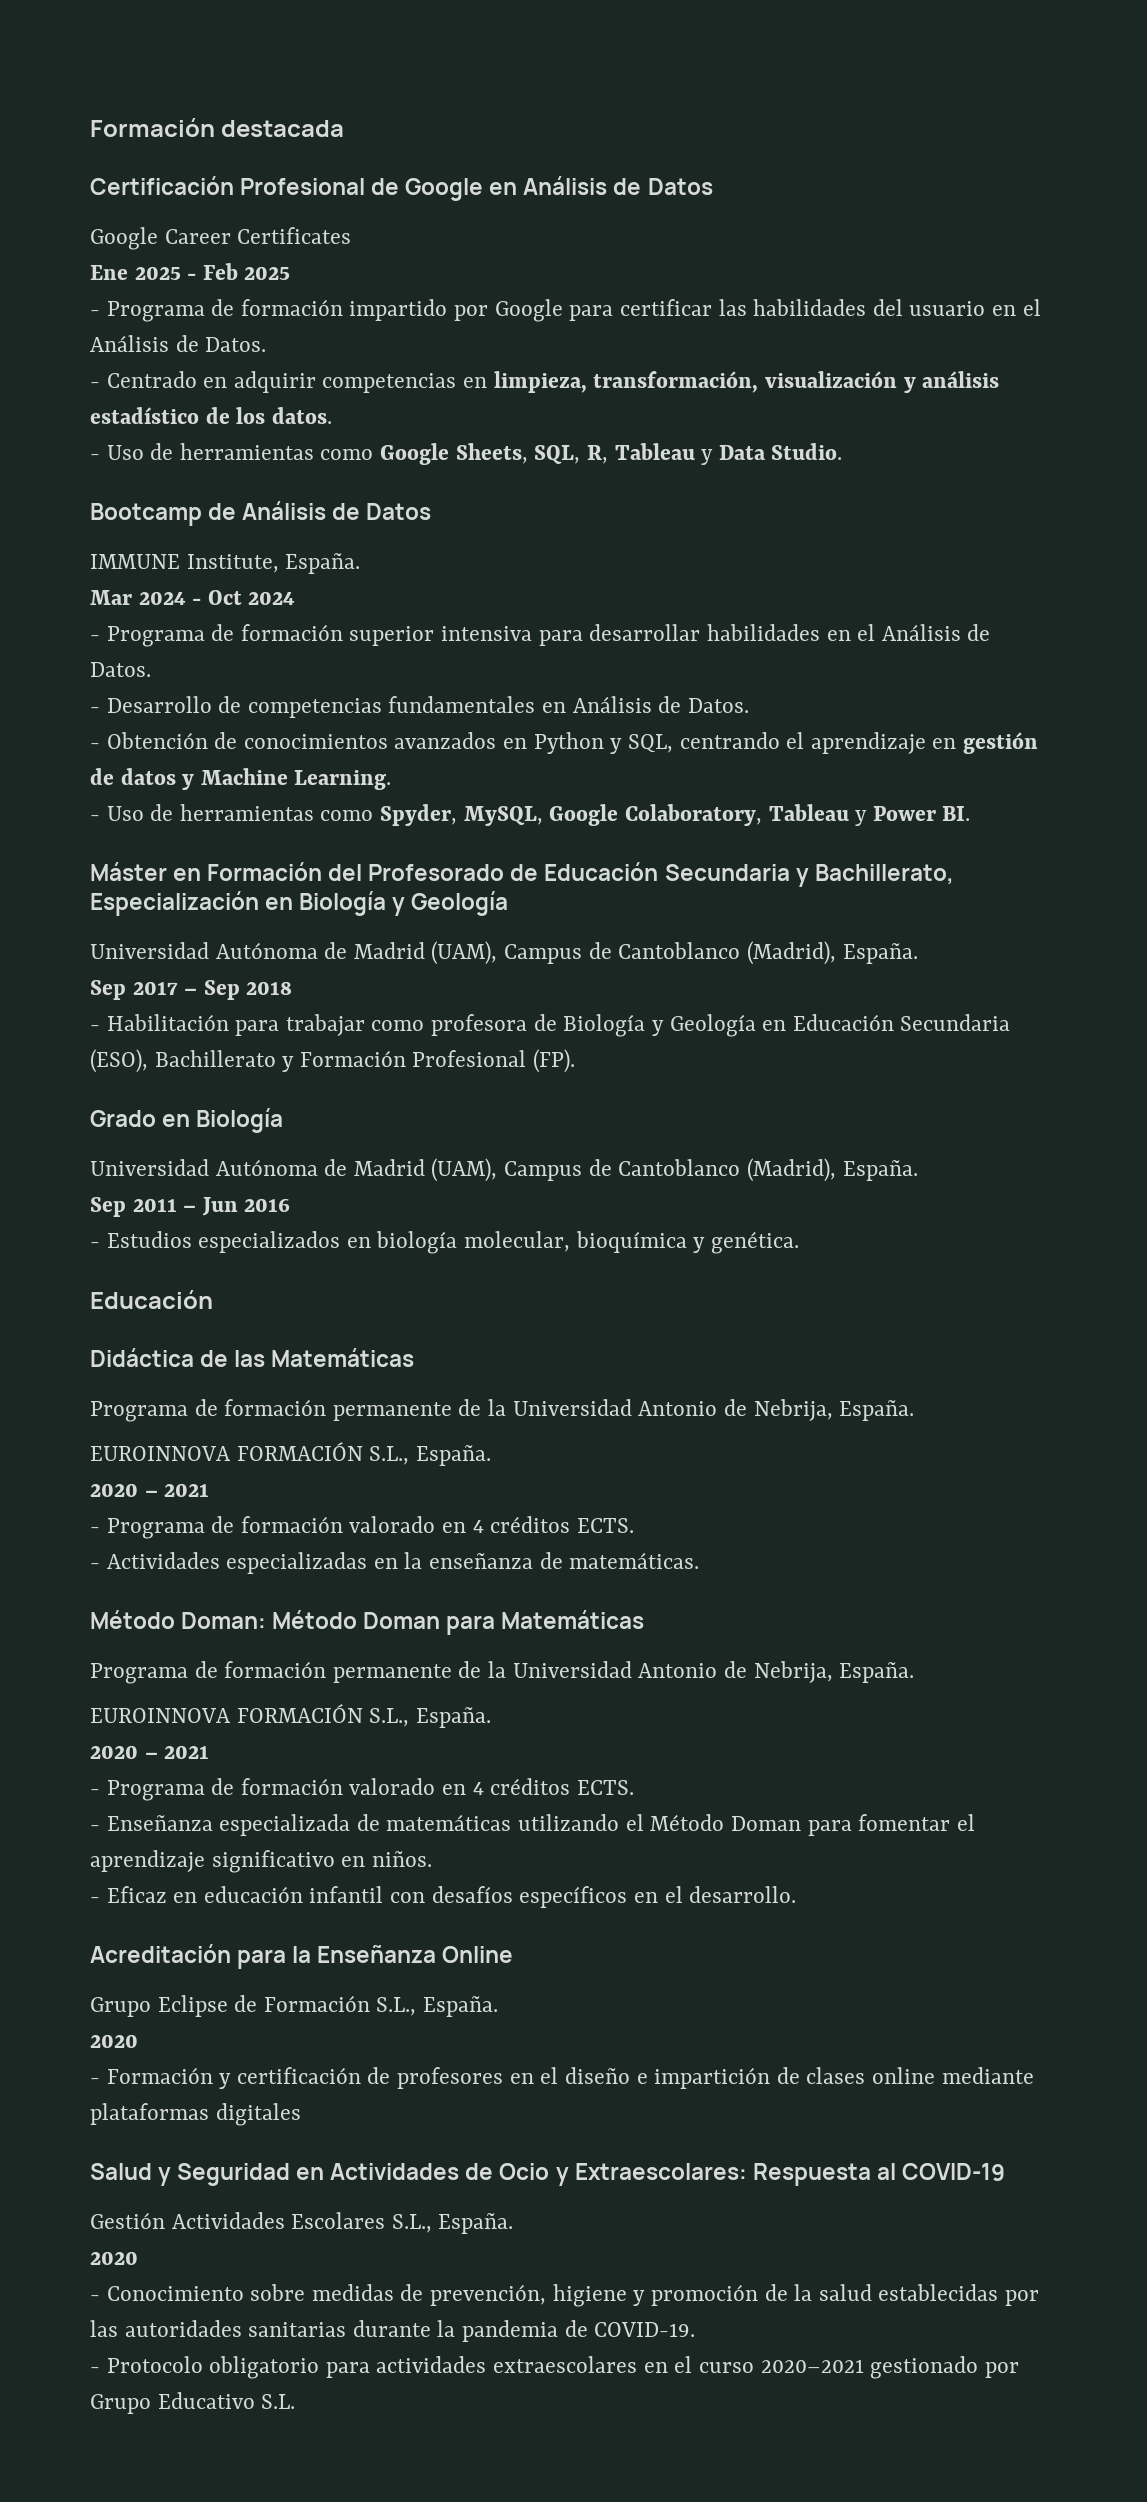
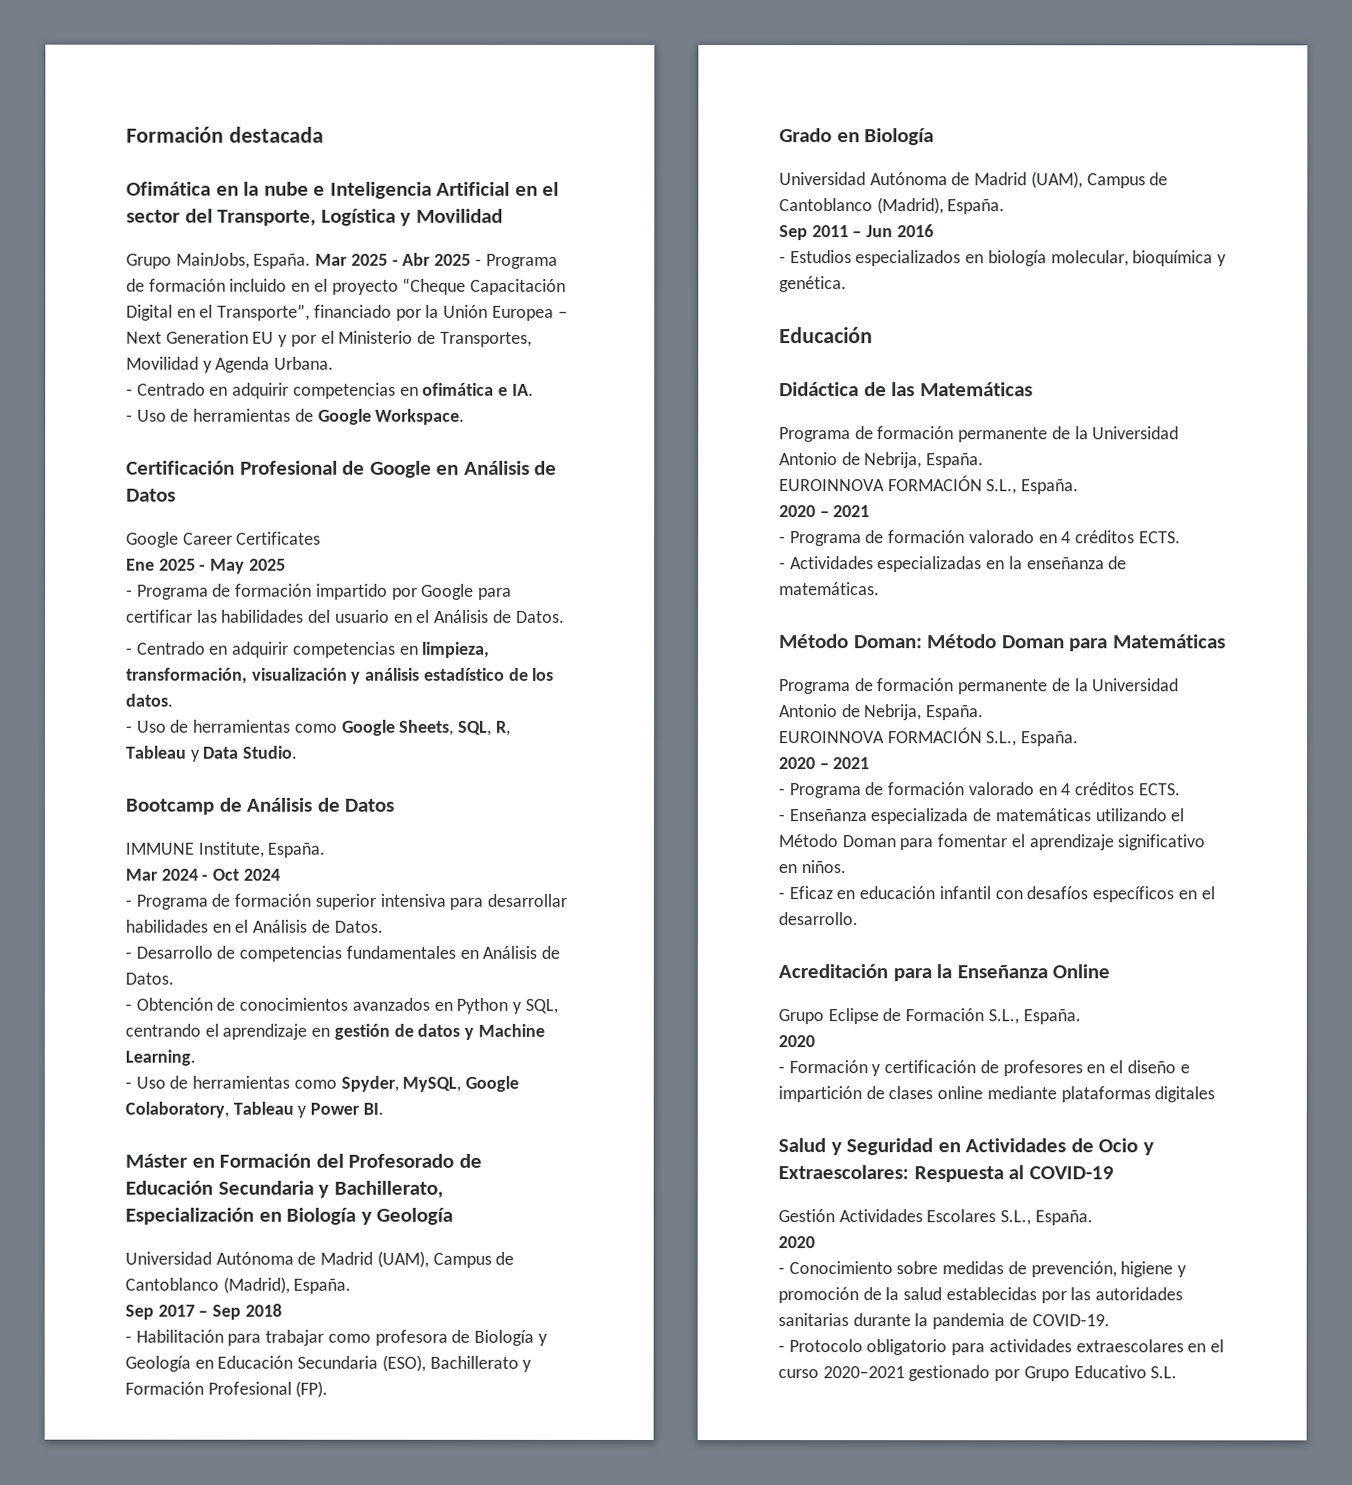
+ Ofimática en la nube e Inteligencia Artificial en el sector del Transporte, Logística y Movilidad
+ Grupo MainJobs, España. Mar 2025 - Abr 2025 - Programa de formación incluido en el proyecto “Cheque Capacitación Digital en el Transporte”, financiado por la Unión Europea – Next Generation EU y por el Ministerio de Transportes, Movilidad y Agenda Urbana.
+ - Centrado en adquirir competencias en ofimática e IA.
+ - Uso de herramientas de Google Workspace.
- Ene 2025 - Feb 2025
+ Ene 2025 - May 2025

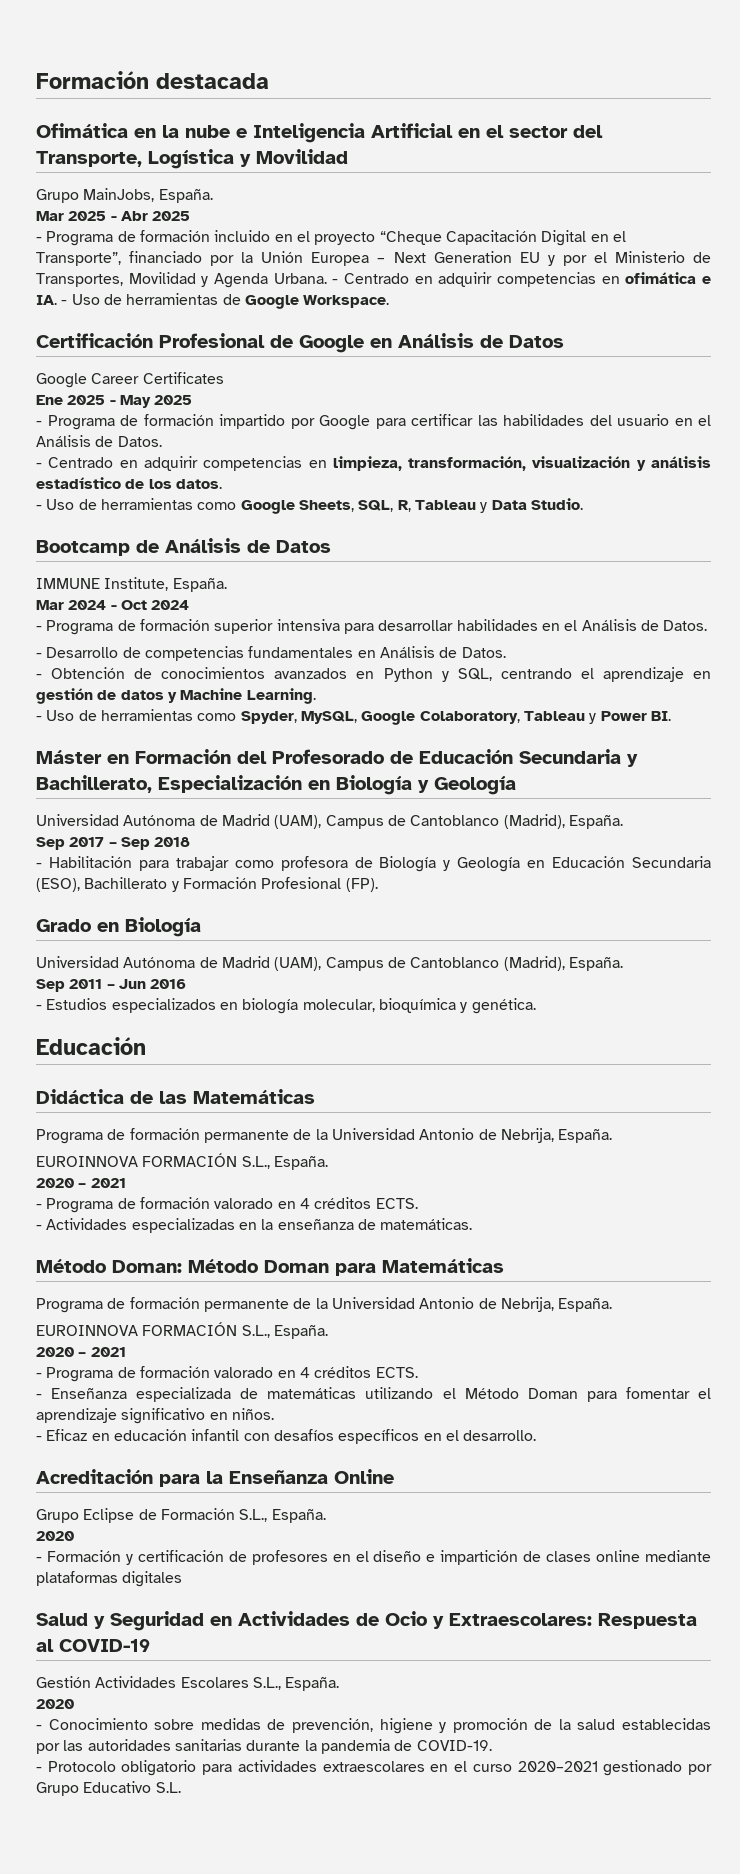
- Grupo MainJobs, España. Mar 2025 - Abr 2025 - Programa de formación incluido en el proyecto “Cheque Capacitación Digital en el Transporte”, financiado por la Unión Europea – Next Generation EU y por el Ministerio de Transportes, Movilidad y Agenda Urbana.
- - Centrado en adquirir competencias en ofimática e IA.
- - Uso de herramientas de Google Workspace.
+ Grupo MainJobs, España.
+ Mar 2025 - Abr 2025
+ - Programa de formación incluido en el proyecto “Cheque Capacitación Digital en el Transporte”, financiado por la Unión Europea – Next Generation EU y por el Ministerio de Transportes, Movilidad y Agenda Urbana. - Centrado en adquirir competencias en ofimática e IA. - Uso de herramientas de Google Workspace.

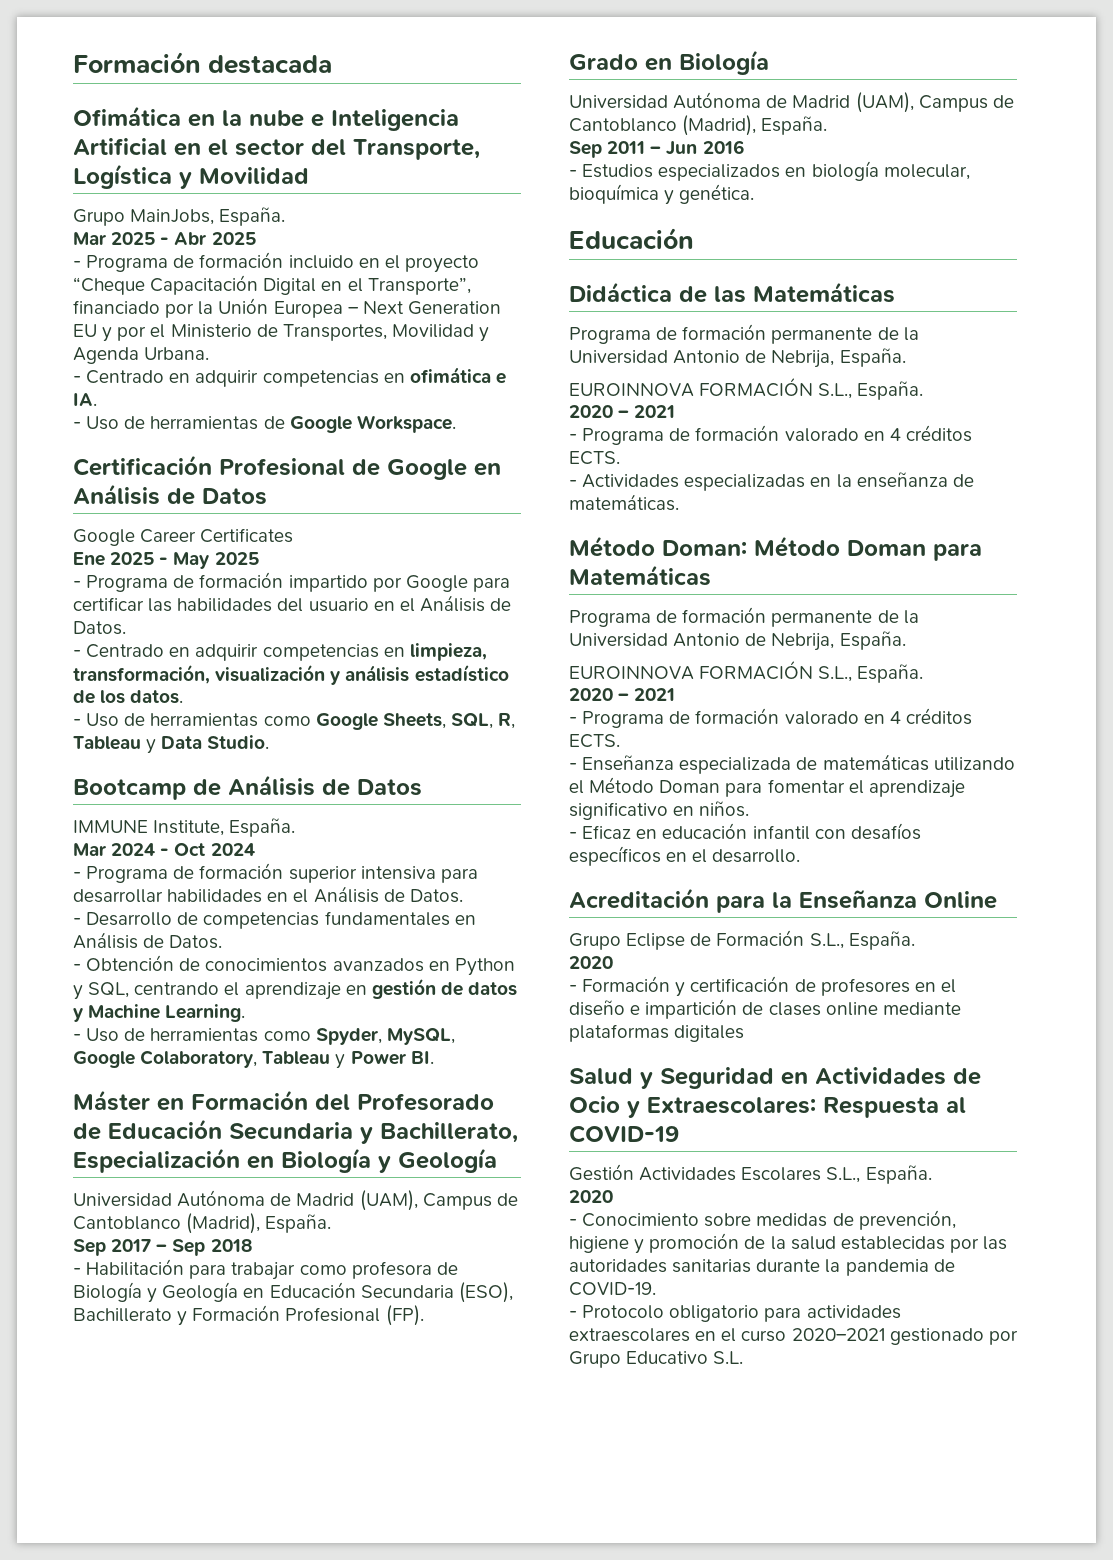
- - Programa de formación incluido en el proyecto “Cheque Capacitación Digital en el Transporte”, financiado por la Unión Europea – Next Generation EU y por el Ministerio de Transportes, Movilidad y Agenda Urbana. - Centrado en adquirir competencias en ofimática e IA. - Uso de herramientas de Google Workspace.
+ - Programa de formación incluido en el proyecto “Cheque Capacitación Digital en el Transporte”, financiado por la Unión Europea – Next Generation EU y por el Ministerio de Transportes, Movilidad y Agenda Urbana.
+ - Centrado en adquirir competencias en ofimática e IA.
+ - Uso de herramientas de Google Workspace.

